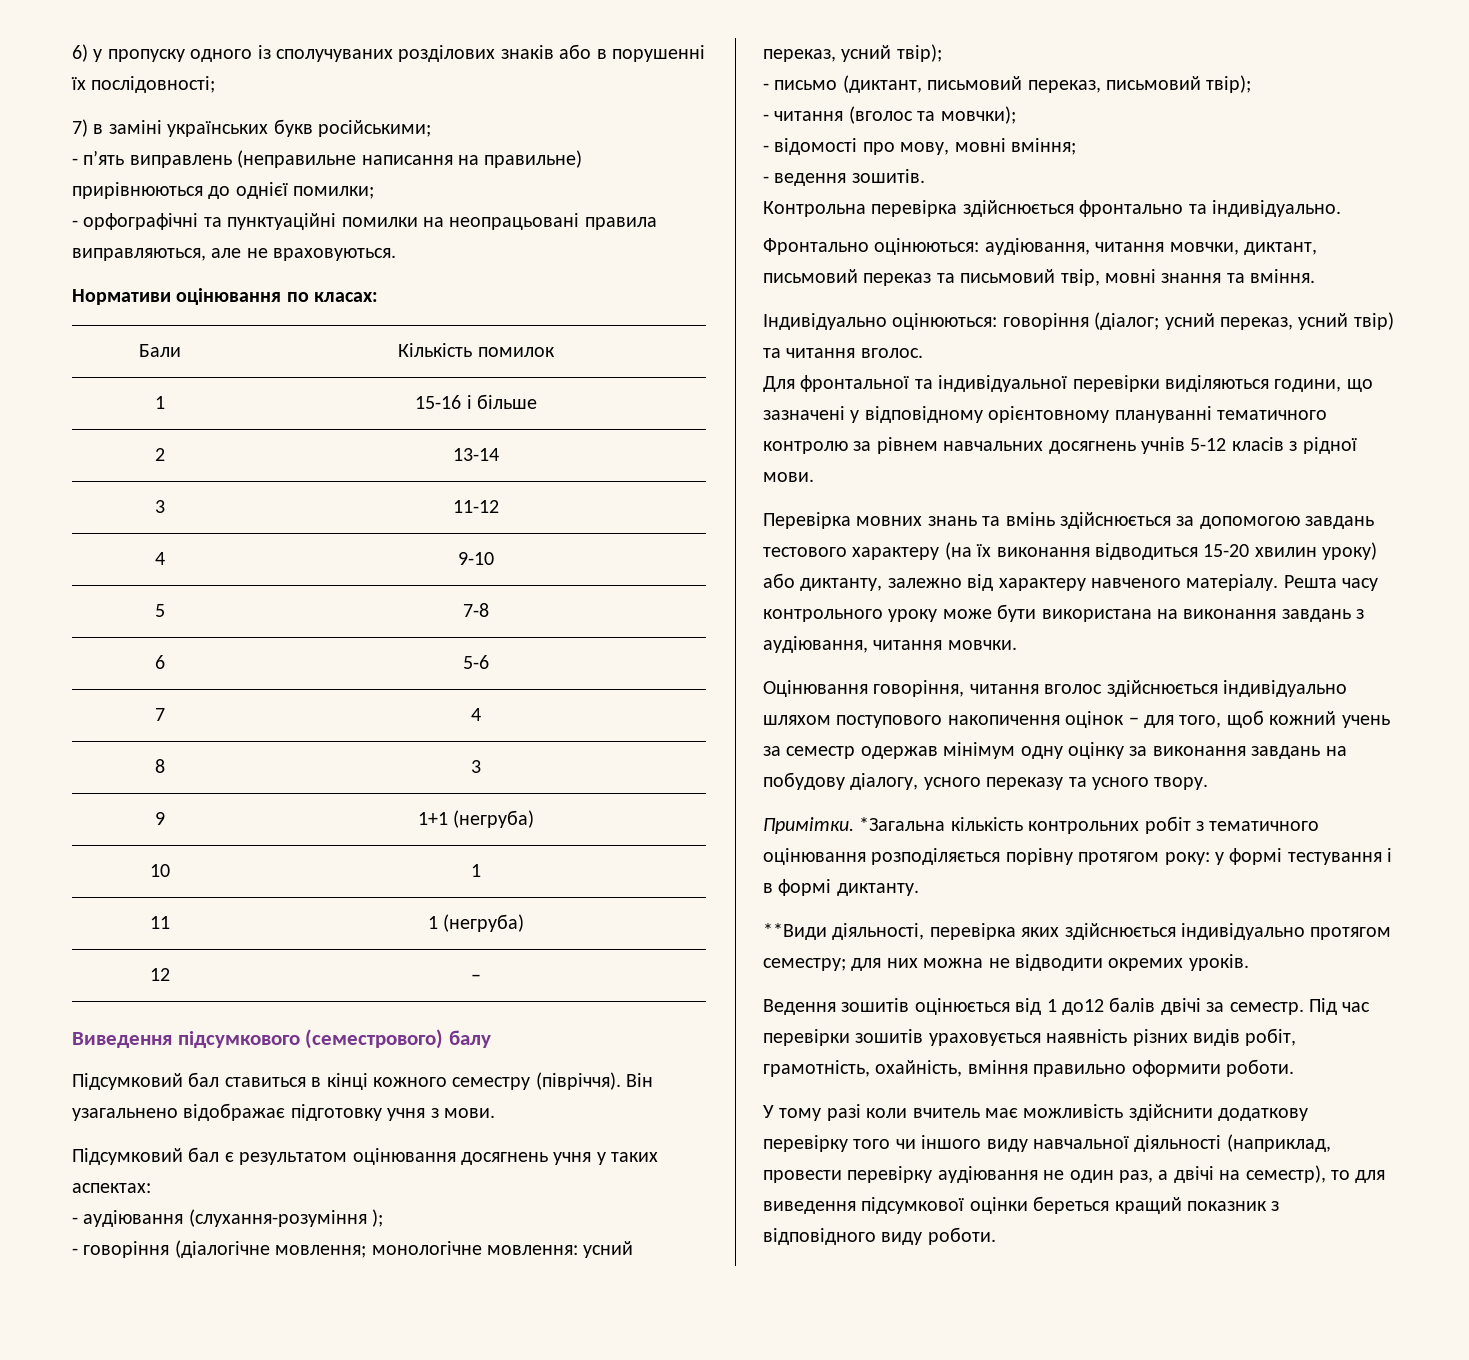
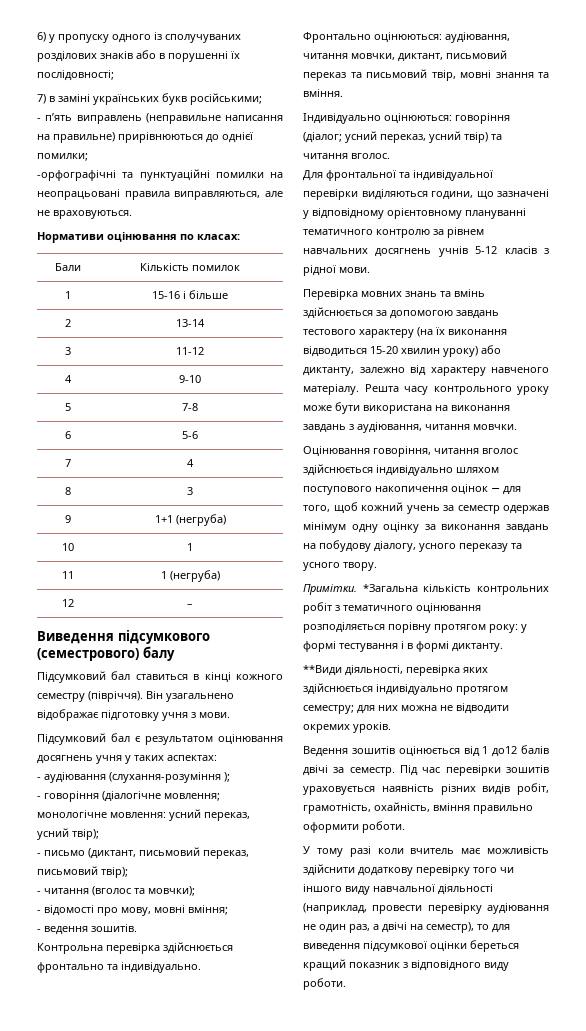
- - орфографічні та пунктуаційні помилки на неопрацьовані правила виправляються, але не враховуються.
+ -орфографічні та пунктуаційні помилки на неопрацьовані правила виправляються, але не враховуються.

